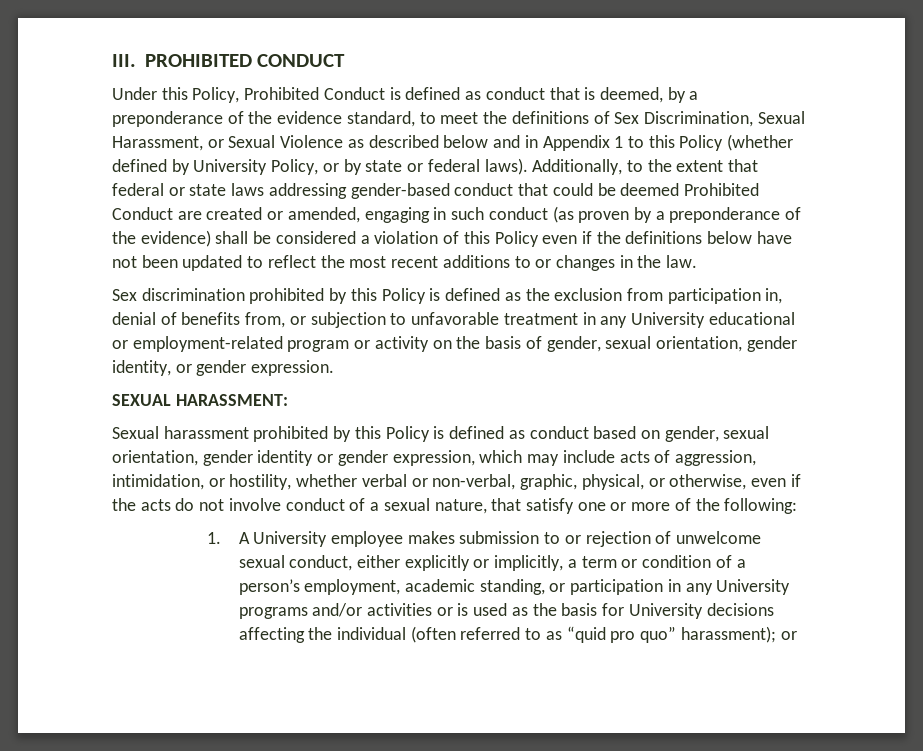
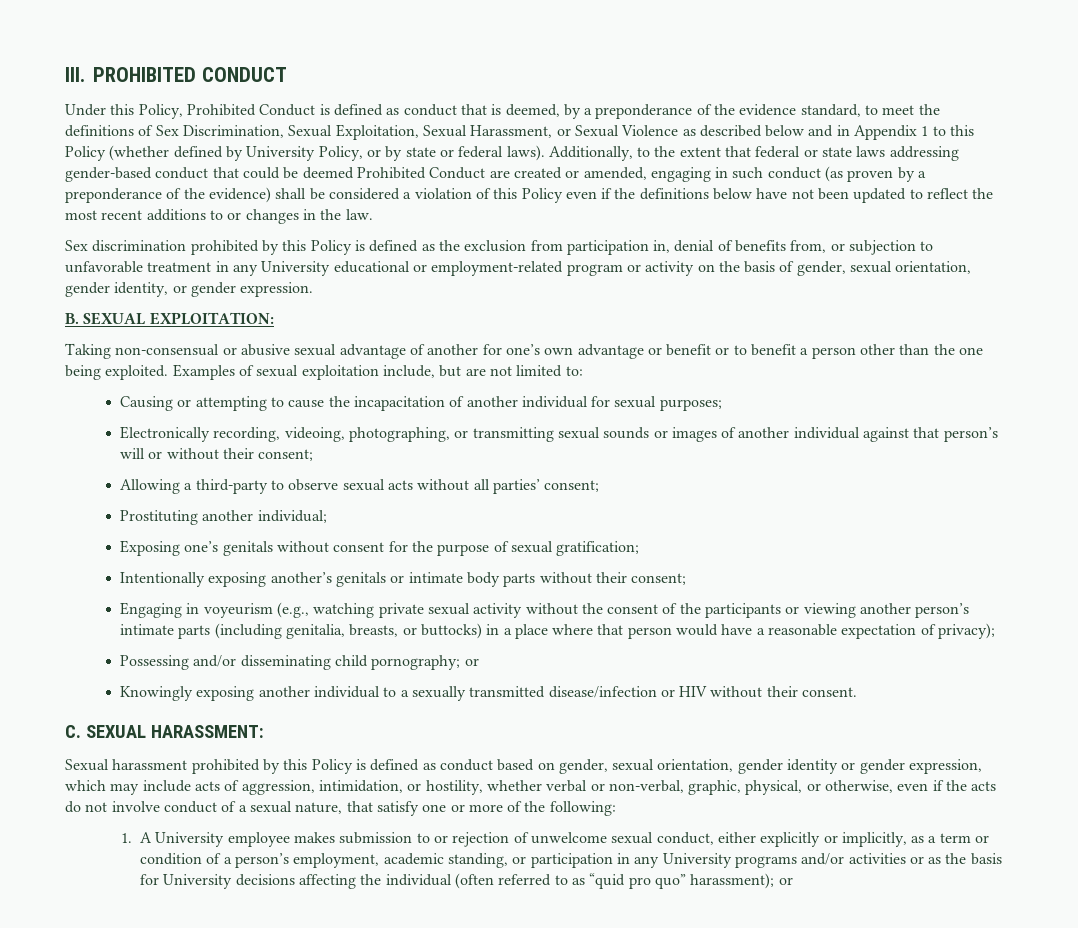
- Under this Policy, Prohibited Conduct is defined as conduct that is deemed, by a preponderance of the evidence standard, to meet the definitions of Sex Discrimination, Sexual Harassment, or Sexual Violence as described below and in Appendix 1 to this Policy (whether defined by University Policy, or by state or federal laws).
+ Under this Policy, Prohibited Conduct is defined as conduct that is deemed, by a preponderance of the evidence standard, to meet the definitions of Sex Discrimination, Sexual Exploitation, Sexual Harassment, or Sexual Violence as described below and in Appendix 1 to this Policy (whether defined by University Policy, or by state or federal laws).
- SEXUAL HARASSMENT:
+ B. SEXUAL EXPLOITATION:
+ Taking non-consensual or abusive sexual advantage of another for one’s own advantage or benefit or to benefit a person other than the one being exploited. Examples of sexual exploitation include, but are not limited to:
+ Causing or attempting to cause the incapacitation of another individual for sexual purposes;
+ Electronically recording, videoing, photographing, or transmitting sexual sounds or images of another individual against that person’s will or without their consent;
+ Allowing a third-party to observe sexual acts without all parties’ consent;
+ Prostituting another individual;
+ Exposing one’s genitals without consent for the purpose of sexual gratification;
+ Intentionally exposing another’s genitals or intimate body parts without their consent;
+ Engaging in voyeurism (e.g., watching private sexual activity without the consent of the participants or viewing another person’s intimate parts (including genitalia, breasts, or buttocks) in a place where that person would have a reasonable expectation of privacy);
+ Possessing and/or disseminating child pornography; or
+ Knowingly exposing another individual to a sexually transmitted disease/infection or HIV without their consent.
+ C. SEXUAL HARASSMENT:
- 1. A University employee makes submission to or rejection of unwelcome sexual conduct, either explicitly or implicitly, a term or condition of a person’s employment, academic standing, or participation in any University programs and/or activities or is used as the basis for University decisions affecting the individual (often referred to as “quid pro quo” harassment); or
+ 1. A University employee makes submission to or rejection of unwelcome sexual conduct, either explicitly or implicitly, as a term or condition of a person’s employment, academic standing, or participation in any University programs and/or activities or as the basis for University decisions affecting the individual (often referred to as “quid pro quo” harassment); or

